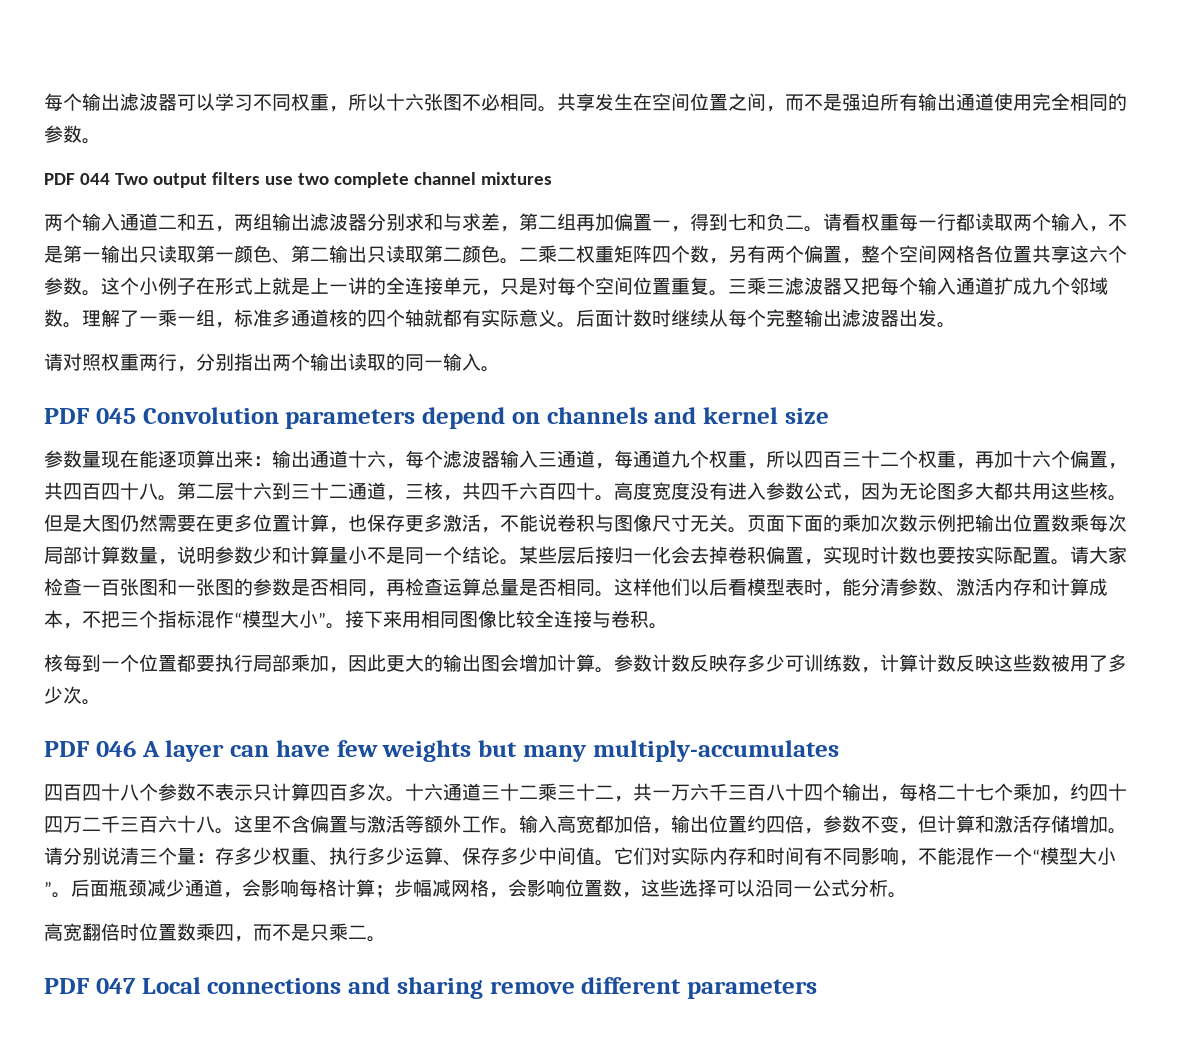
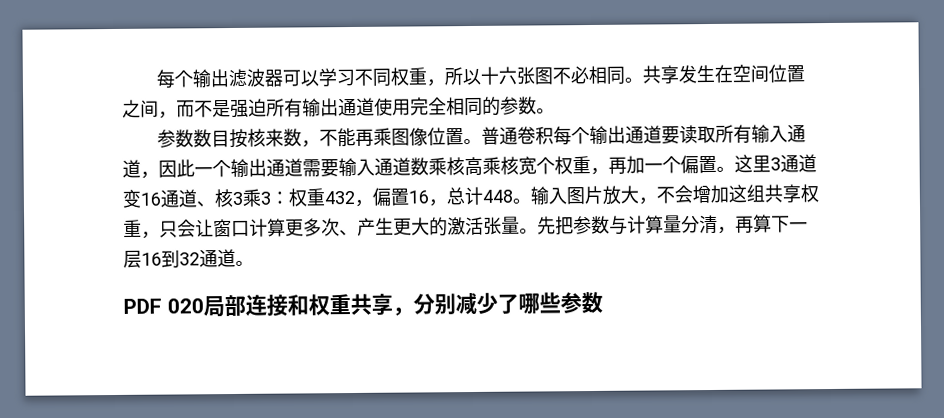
- PDF 044 Two output filters use two complete channel mixtures
- 两个输入通道二和五，两组输出滤波器分别求和与求差，第二组再加偏置一，得到七和负二。请看权重每一行都读取两个输入，不是第一输出只读取第一颜色、第二输出只读取第二颜色。二乘二权重矩阵四个数，另有两个偏置，整个空间网格各位置共享这六个参数。这个小例子在形式上就是上一讲的全连接单元，只是对每个空间位置重复。三乘三滤波器又把每个输入通道扩成九个邻域数。理解了一乘一组，标准多通道核的四个轴就都有实际意义。后面计数时继续从每个完整输出滤波器出发。
- 请对照权重两行，分别指出两个输出读取的同一输入。
- PDF 045 Convolution parameters depend on channels and kernel size
- 参数量现在能逐项算出来：输出通道十六，每个滤波器输入三通道，每通道九个权重，所以四百三十二个权重，再加十六个偏置，共四百四十八。第二层十六到三十二通道，三核，共四千六百四十。高度宽度没有进入参数公式，因为无论图多大都共用这些核。但是大图仍然需要在更多位置计算，也保存更多激活，不能说卷积与图像尺寸无关。页面下面的乘加次数示例把输出位置数乘每次局部计算数量，说明参数少和计算量小不是同一个结论。某些层后接归一化会去掉卷积偏置，实现时计数也要按实际配置。请大家检查一百张图和一张图的参数是否相同，再检查运算总量是否相同。这样他们以后看模型表时，能分清参数、激活内存和计算成本，不把三个指标混作“模型大小”。接下来用相同图像比较全连接与卷积。
- 核每到一个位置都要执行局部乘加，因此更大的输出图会增加计算。参数计数反映存多少可训练数，计算计数反映这些数被用了多少次。
- PDF 046 A layer can have few weights but many multiply-accumulates
- 四百四十八个参数不表示只计算四百多次。十六通道三十二乘三十二，共一万六千三百八十四个输出，每格二十七个乘加，约四十四万二千三百六十八。这里不含偏置与激活等额外工作。输入高宽都加倍，输出位置约四倍，参数不变，但计算和激活存储增加。请分别说清三个量：存多少权重、执行多少运算、保存多少中间值。它们对实际内存和时间有不同影响，不能混作一个“模型大小”。后面瓶颈减少通道，会影响每格计算；步幅减网格，会影响位置数，这些选择可以沿同一公式分析。
- 高宽翻倍时位置数乘四，而不是只乘二。
- PDF 047 Local connections and sharing remove different parameters
+ 参数数目按核来数，不能再乘图像位置。普通卷积每个输出通道要读取所有输入通道，因此一个输出通道需要输入通道数乘核高乘核宽个权重，再加一个偏置。这里3通道变16通道、核3乘3：权重432，偏置16，总计448。输入图片放大，不会增加这组共享权重，只会让窗口计算更多次、产生更大的激活张量。先把参数与计算量分清，再算下一层16到32通道。
+ PDF 020局部连接和权重共享，分别减少了哪些参数

